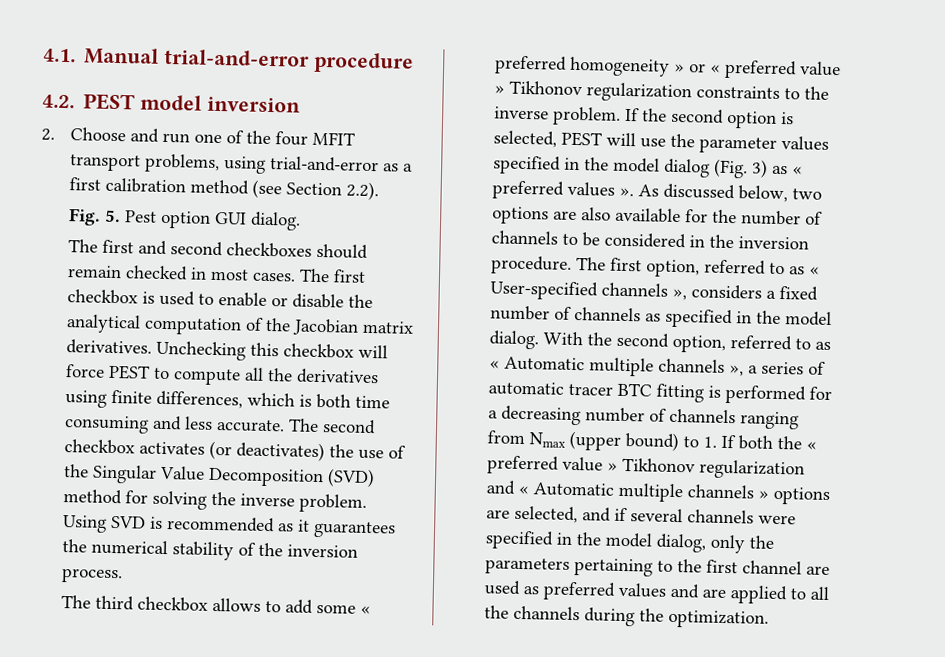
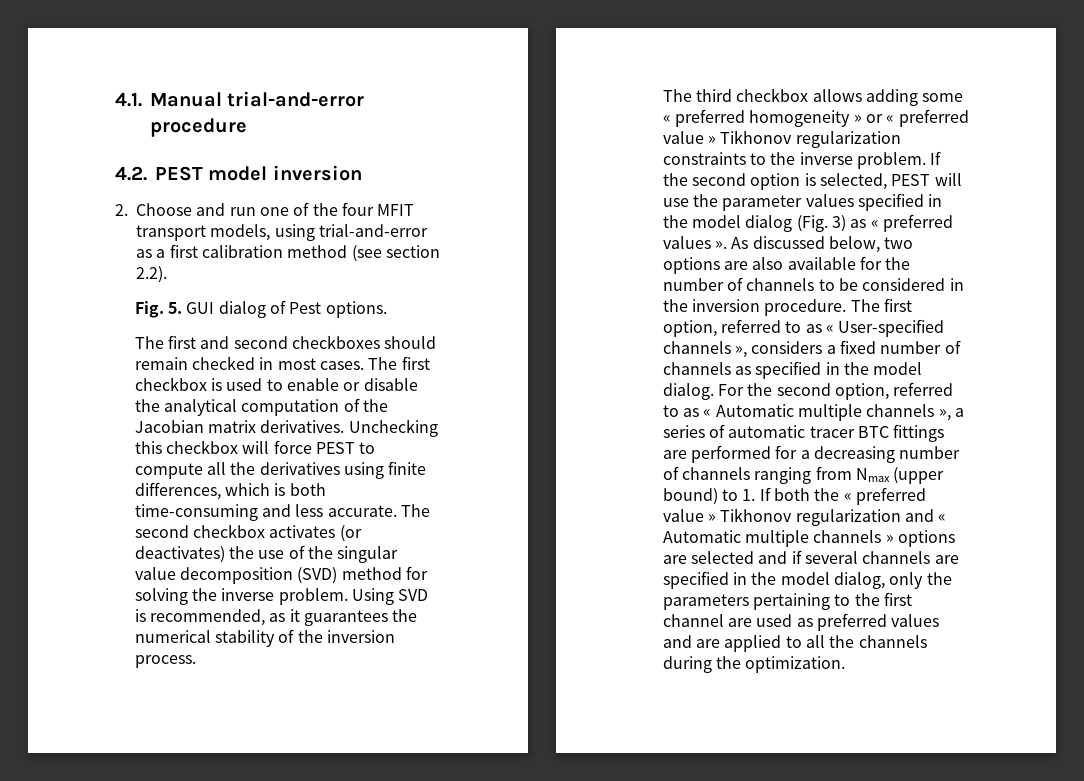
- 2. Choose and run one of the four MFIT transport problems, using trial-and-error as a first calibration method (see Section 2.2).
+ 2. Choose and run one of the four MFIT transport models, using trial-and-error as a first calibration method (see section 2.2).
- Fig. 5. Pest option GUI dialog.
+ Fig. 5. GUI dialog of Pest options.
- Unchecking this checkbox will force PEST to compute all the derivatives using finite differences, which is both time consuming and less accurate.
+ Unchecking this checkbox will force PEST to compute all the derivatives using finite differences, which is both time-consuming and less accurate.
- The second checkbox activates (or deactivates) the use of the Singular Value Decomposition (SVD) method for solving the inverse problem.
+ The second checkbox activates (or deactivates) the use of the singular value decomposition (SVD) method for solving the inverse problem.
- Using SVD is recommended as it guarantees the numerical stability of the inversion process.
+ Using SVD is recommended, as it guarantees the numerical stability of the inversion process.
- The third checkbox allows to add some « preferred homogeneity » or « preferred value » Tikhonov regularization constraints to the inverse problem.
+ The third checkbox allows adding some « preferred homogeneity » or « preferred value » Tikhonov regularization constraints to the inverse problem.
- With the second option, referred to as « Automatic multiple channels », a series of automatic tracer BTC fitting is performed for a decreasing number of channels ranging from Nmax (upper bound) to 1. If both the « preferred value » Tikhonov regularization and « Automatic multiple channels » options are selected, and if several channels were specified in the model dialog, only the parameters pertaining to the first channel are used as preferred values and are applied to all the channels during the optimization.
+ For the second option, referred to as « Automatic multiple channels », a series of automatic tracer BTC fittings are performed for a decreasing number of channels ranging from Nmax (upper bound) to 1. If both the « preferred value » Tikhonov regularization and « Automatic multiple channels » options are selected and if several channels are specified in the model dialog, only the parameters pertaining to the first channel are used as preferred values and are applied to all the channels during the optimization.

